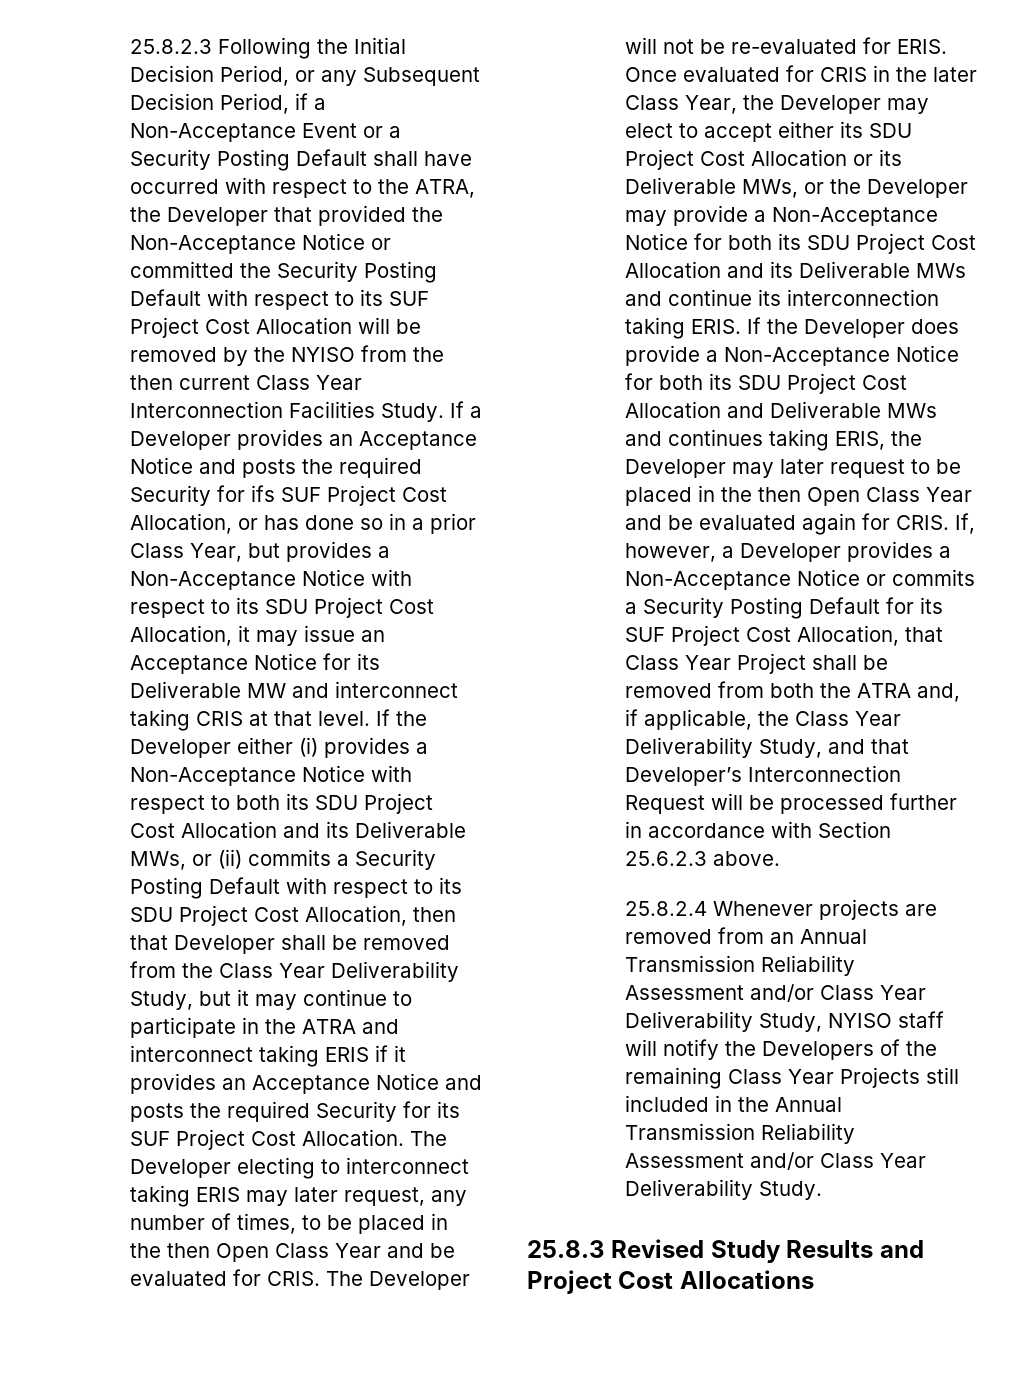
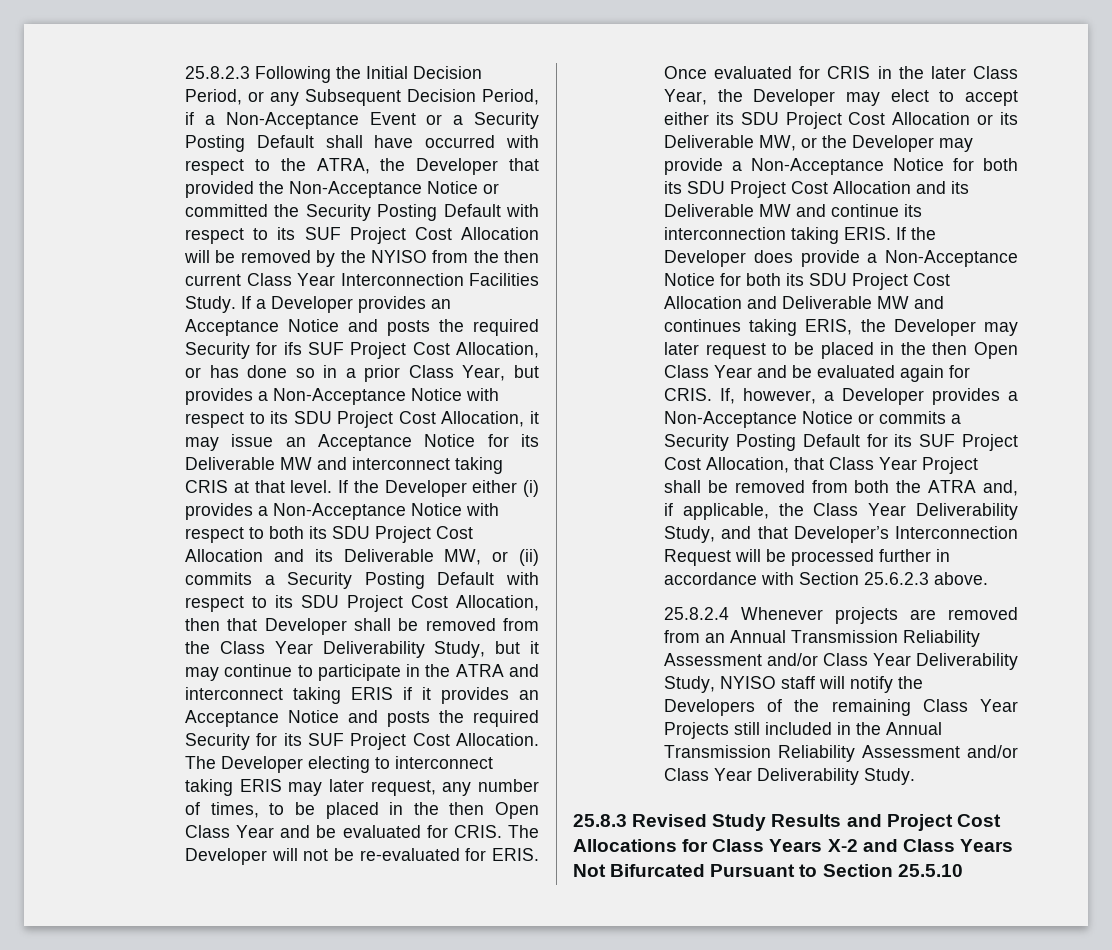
- If the Developer either (i) provides a Non-Acceptance Notice with respect to both its SDU Project Cost Allocation and its Deliverable MWs, or (ii) commits a Security Posting Default with respect to its SDU Project Cost Allocation, then that Developer shall be removed from the Class Year Deliverability Study, but it may continue to participate in the ATRA and interconnect taking ERIS if it provides an Acceptance Notice and posts the required Security for its SUF Project Cost Allocation.
+ If the Developer either (i) provides a Non-Acceptance Notice with respect to both its SDU Project Cost Allocation and its Deliverable MW, or (ii) commits a Security Posting Default with respect to its SDU Project Cost Allocation, then that Developer shall be removed from the Class Year Deliverability Study, but it may continue to participate in the ATRA and interconnect taking ERIS if it provides an Acceptance Notice and posts the required Security for its SUF Project Cost Allocation.
- Once evaluated for CRIS in the later Class Year, the Developer may elect to accept either its SDU Project Cost Allocation or its Deliverable MWs, or the Developer may provide a Non-Acceptance Notice for both its SDU Project Cost Allocation and its Deliverable MWs and continue its interconnection taking ERIS.
+ Once evaluated for CRIS in the later Class Year, the Developer may elect to accept either its SDU Project Cost Allocation or its Deliverable MW, or the Developer may provide a Non-Acceptance Notice for both its SDU Project Cost Allocation and its Deliverable MW and continue its interconnection taking ERIS.
- If the Developer does provide a Non-Acceptance Notice for both its SDU Project Cost Allocation and Deliverable MWs and continues taking ERIS, the Developer may later request to be placed in the then Open Class Year and be evaluated again for CRIS.
+ If the Developer does provide a Non-Acceptance Notice for both its SDU Project Cost Allocation and Deliverable MW and continues taking ERIS, the Developer may later request to be placed in the then Open Class Year and be evaluated again for CRIS.
- 25.8.3 Revised Study Results and Project Cost Allocations
+ 25.8.3 Revised Study Results and Project Cost Allocations for Class Years X-2 and Class Years Not Bifurcated Pursuant to Section 25.5.10

